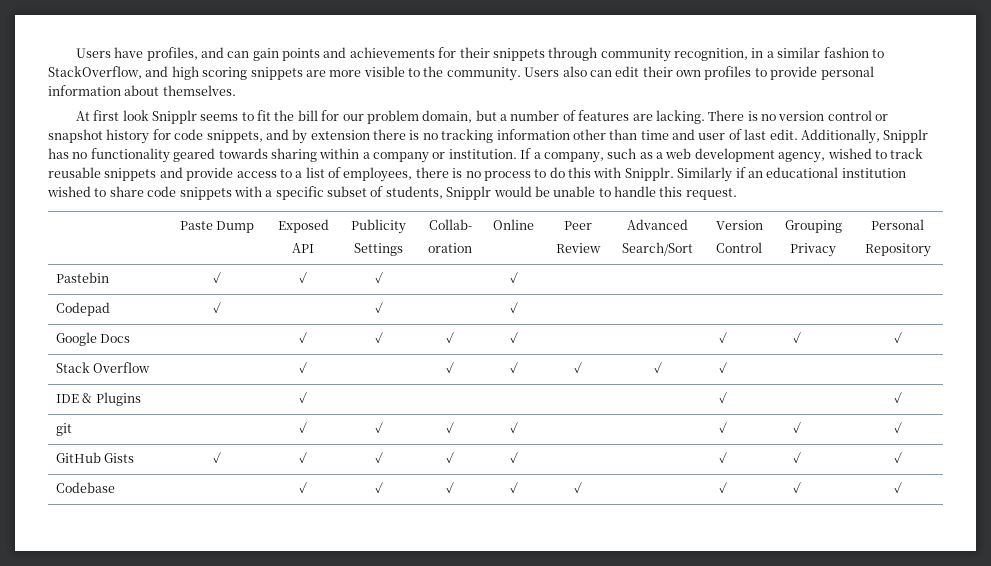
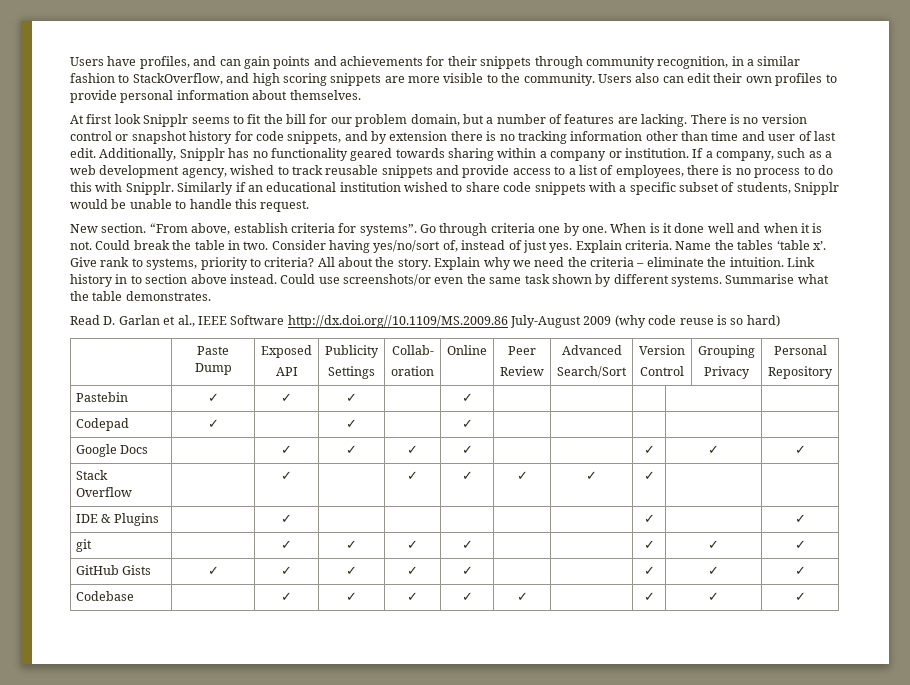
+ New section. “From above, establish criteria for systems”. Go through criteria one by one. When is it done well and when it is not. Could break the table in two. Consider having yes/no/sort of, instead of just yes. Explain criteria. Name the tables ‘table x’. Give rank to systems, priority to criteria? All about the story. Explain why we need the criteria – eliminate the intuition. Link history in to section above instead. Could use screenshots/or even the same task shown by different systems. Summarise what the table demonstrates.
+ Read D. Garlan et al., IEEE Software http://dx.doi.org//10.1109/MS.2009.86 July-August 2009 (why code reuse is so hard)

